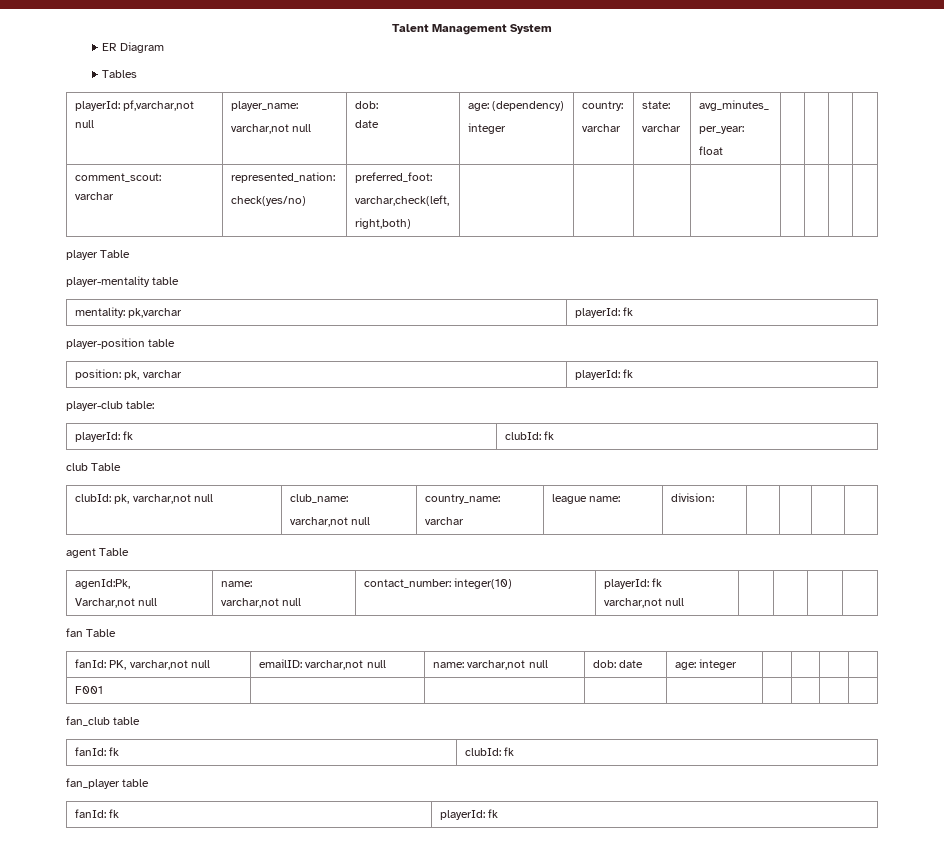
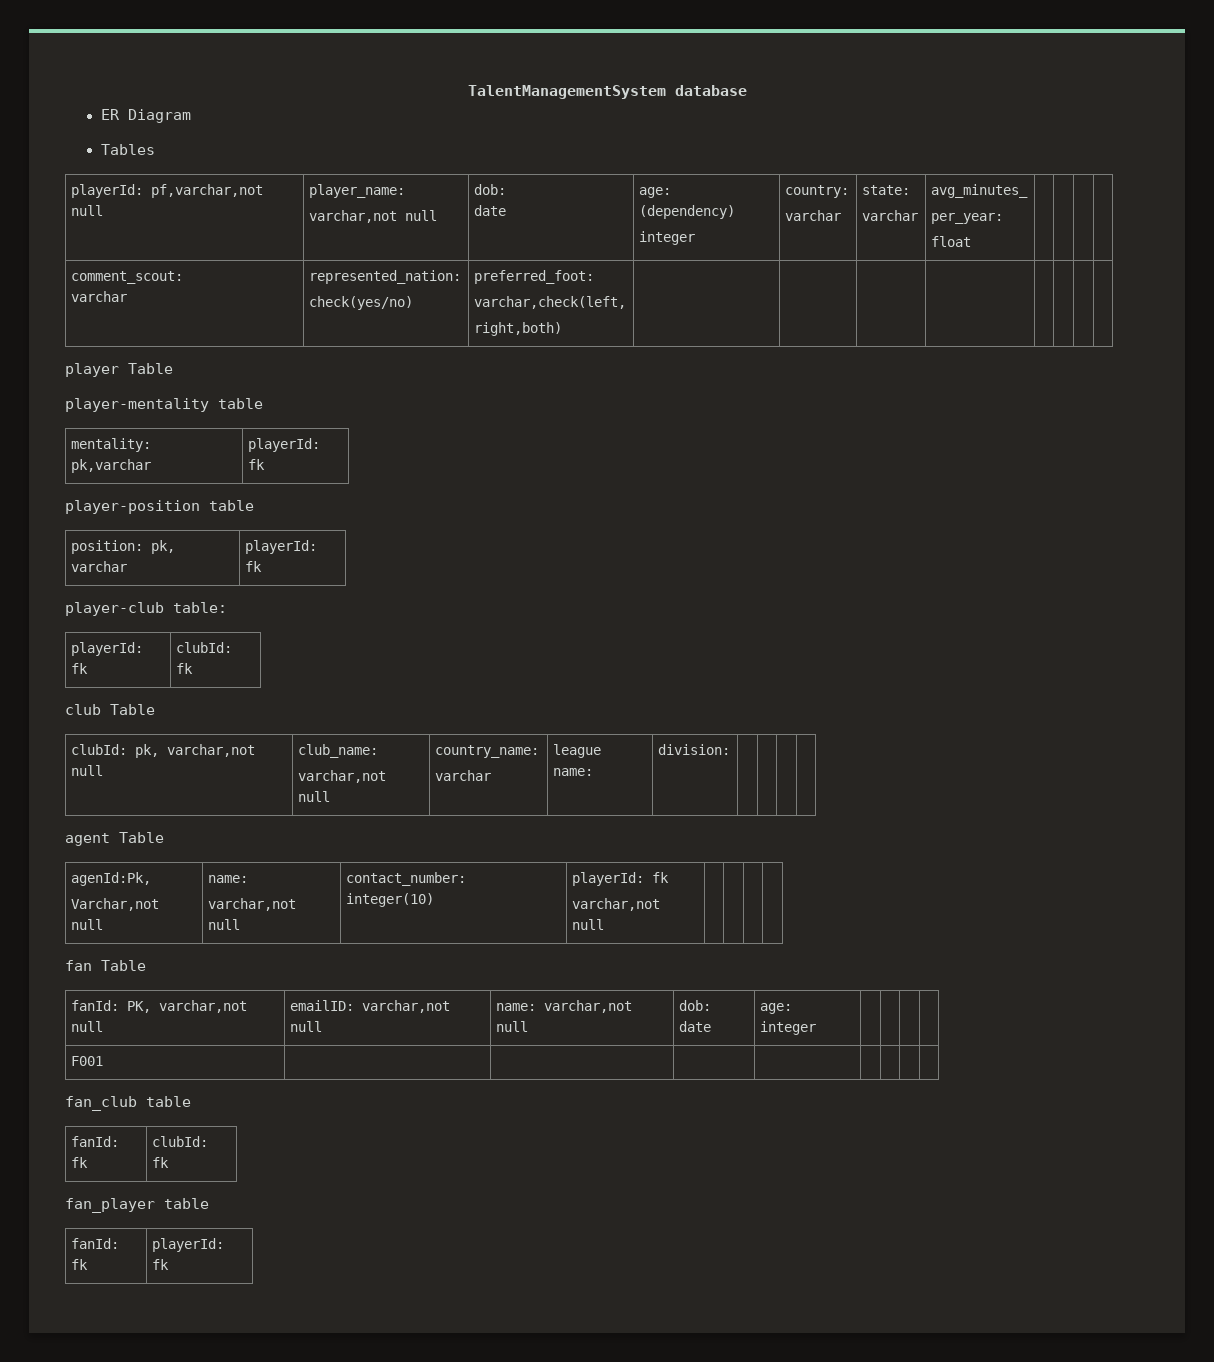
- Talent Management System
+ TalentManagementSystem database

